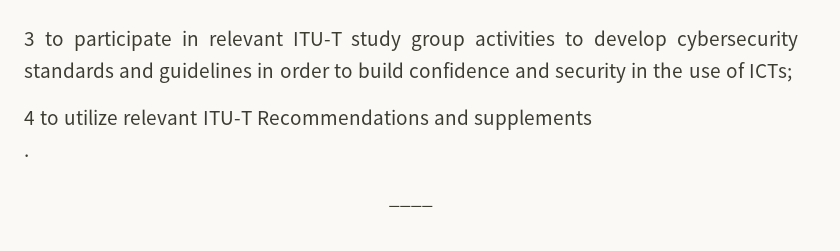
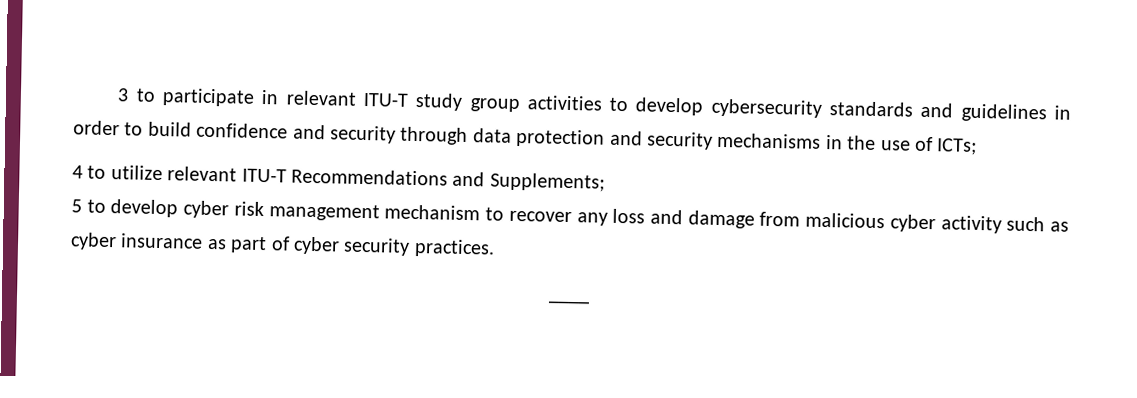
- 3 to participate in relevant ITU-T study group activities to develop cybersecurity standards and guidelines in order to build confidence and security in the use of ICTs;
+ 3 to participate in relevant ITU-T study group activities to develop cybersecurity standards and guidelines in order to build confidence and security through data protection and security mechanisms in the use of ICTs;
- 4 to utilize relevant ITU-T Recommendations and supplements
- .
+ 4 to utilize relevant ITU-T Recommendations and Supplements;
+ 5 to develop cyber risk management mechanism to recover any loss and damage from malicious cyber activity such as cyber insurance as part of cyber security practices.

